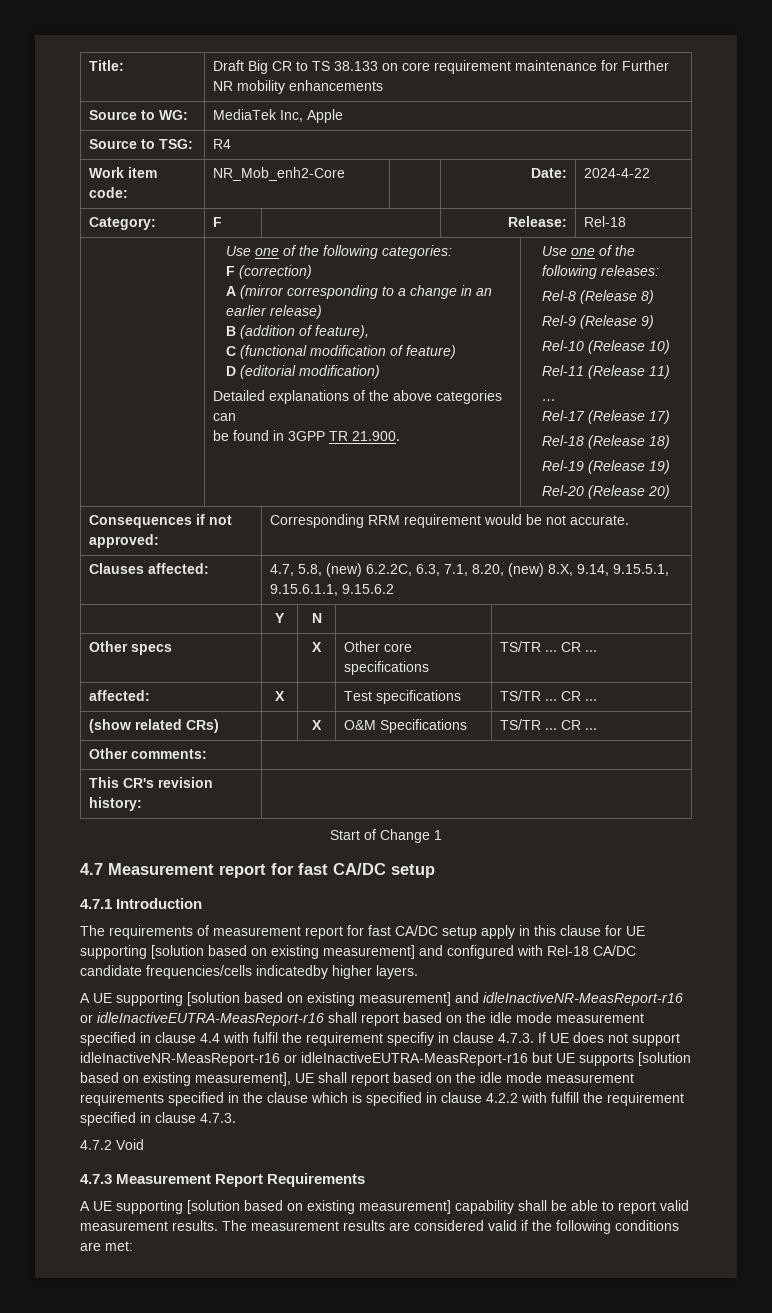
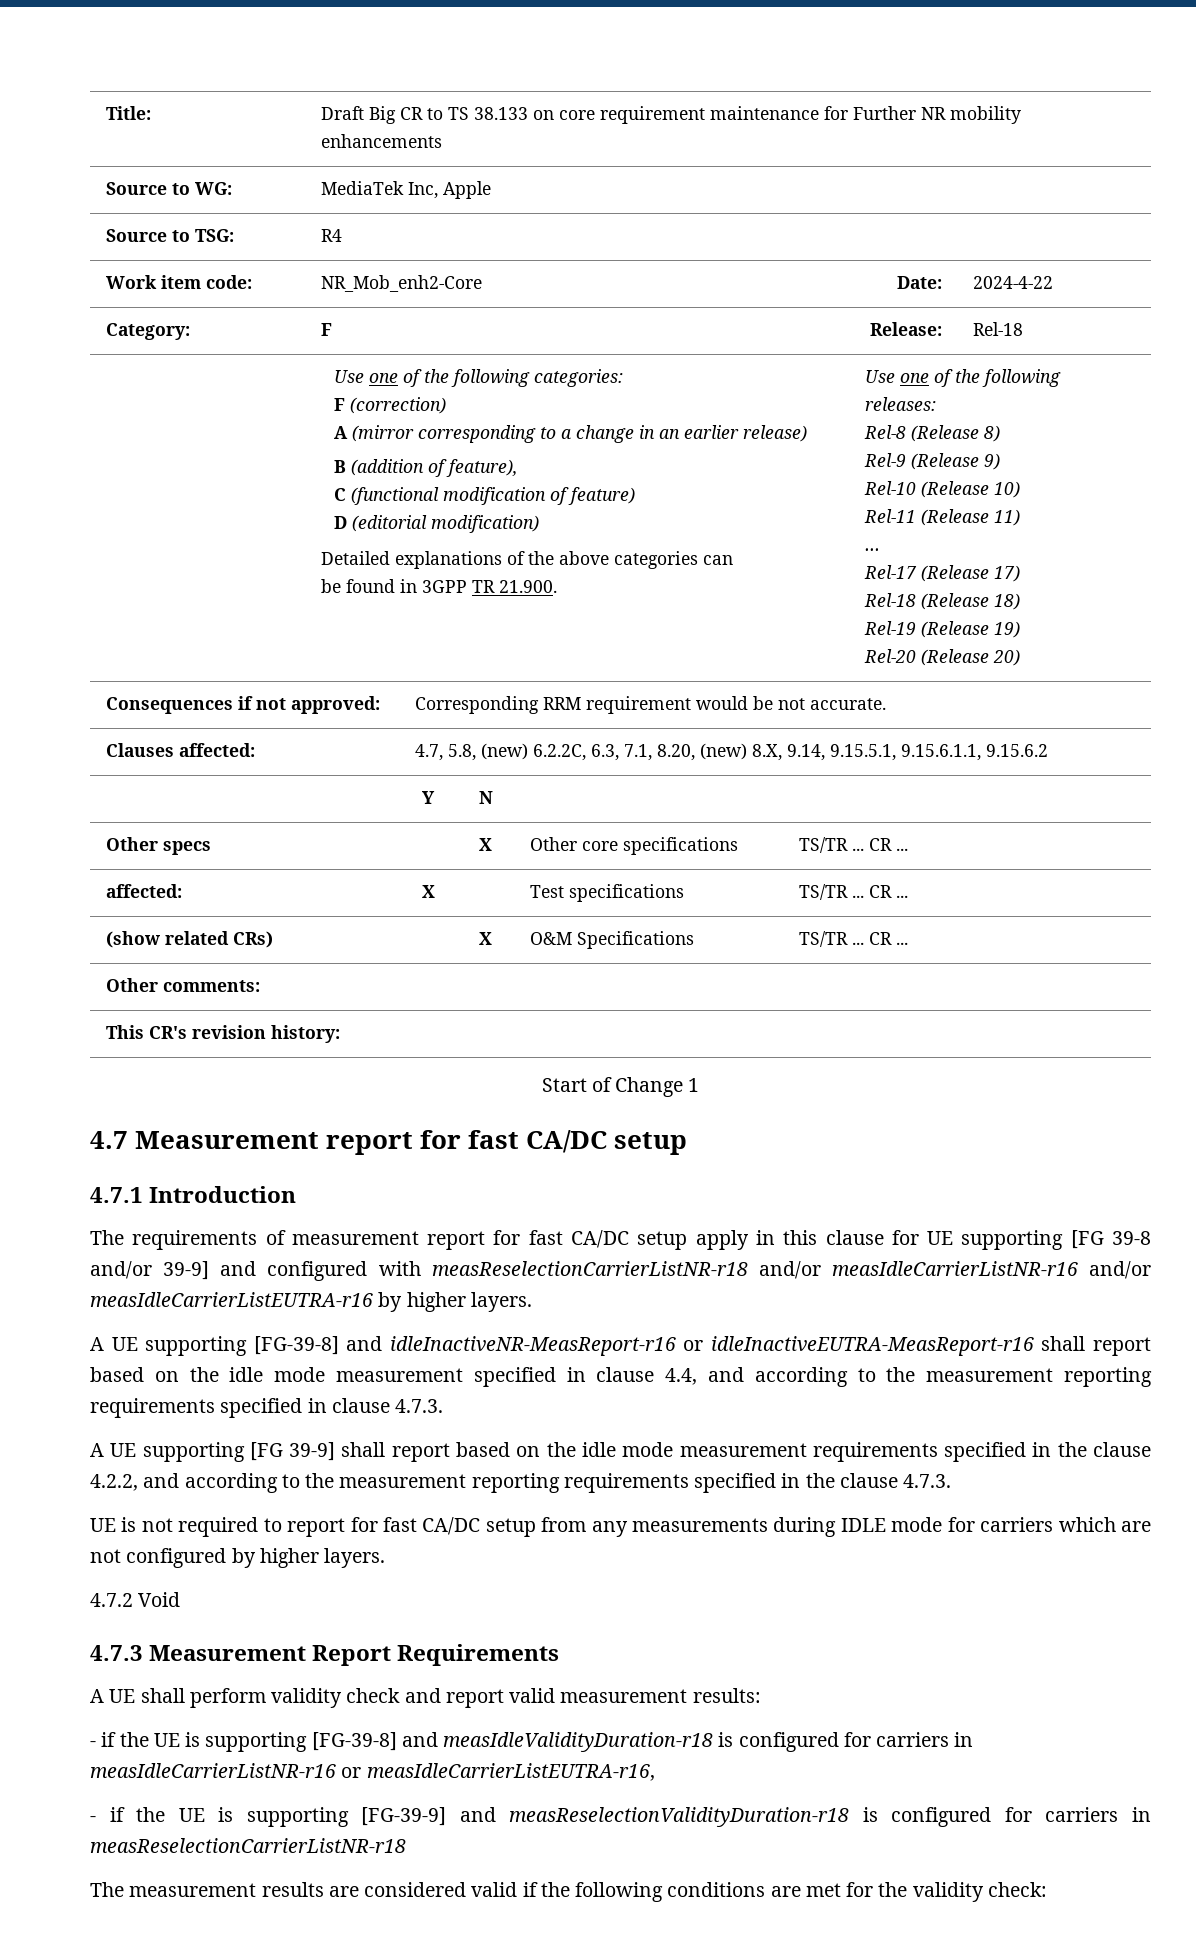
- The requirements of measurement report for fast CA/DC setup apply in this clause for UE supporting [solution based on existing measurement] and configured with Rel-18 CA/DC candidate frequencies/cells indicatedby higher layers.
+ The requirements of measurement report for fast CA/DC setup apply in this clause for UE supporting [FG 39-8 and/or 39-9] and configured with measReselectionCarrierListNR-r18 and/or measIdleCarrierListNR-r16 and/or measIdleCarrierListEUTRA-r16 by higher layers.
- A UE supporting [solution based on existing measurement] and idleInactiveNR-MeasReport-r16 or idleInactiveEUTRA-MeasReport-r16 shall report based on the idle mode measurement specified in clause 4.4 with fulfil the requirement specifiy in clause 4.7.3. If UE does not support idleInactiveNR-MeasReport-r16 or idleInactiveEUTRA-MeasReport-r16 but UE supports [solution based on existing measurement], UE shall report based on the idle mode measurement requirements specified in the clause which is specified in clause 4.2.2 with fulfill the requirement specified in clause 4.7.3.
+ A UE supporting [FG-39-8] and idleInactiveNR-MeasReport-r16 or idleInactiveEUTRA-MeasReport-r16 shall report based on the idle mode measurement specified in clause 4.4, and according to the measurement reporting requirements specified in clause 4.7.3.
+ A UE supporting [FG 39-9] shall report based on the idle mode measurement requirements specified in the clause 4.2.2, and according to the measurement reporting requirements specified in the clause 4.7.3.
+ UE is not required to report for fast CA/DC setup from any measurements during IDLE mode for carriers which are not configured by higher layers.
- A UE supporting [solution based on existing measurement] capability shall be able to report valid measurement results. The measurement results are considered valid if the following conditions are met:
+ A UE shall perform validity check and report valid measurement results:
+ - if the UE is supporting [FG-39-8] and measIdleValidityDuration-r18 is configured for carriers in measIdleCarrierListNR-r16 or measIdleCarrierListEUTRA-r16,
+ - if the UE is supporting [FG-39-9] and measReselectionValidityDuration-r18 is configured for carriers in measReselectionCarrierListNR-r18
+ The measurement results are considered valid if the following conditions are met for the validity check:

